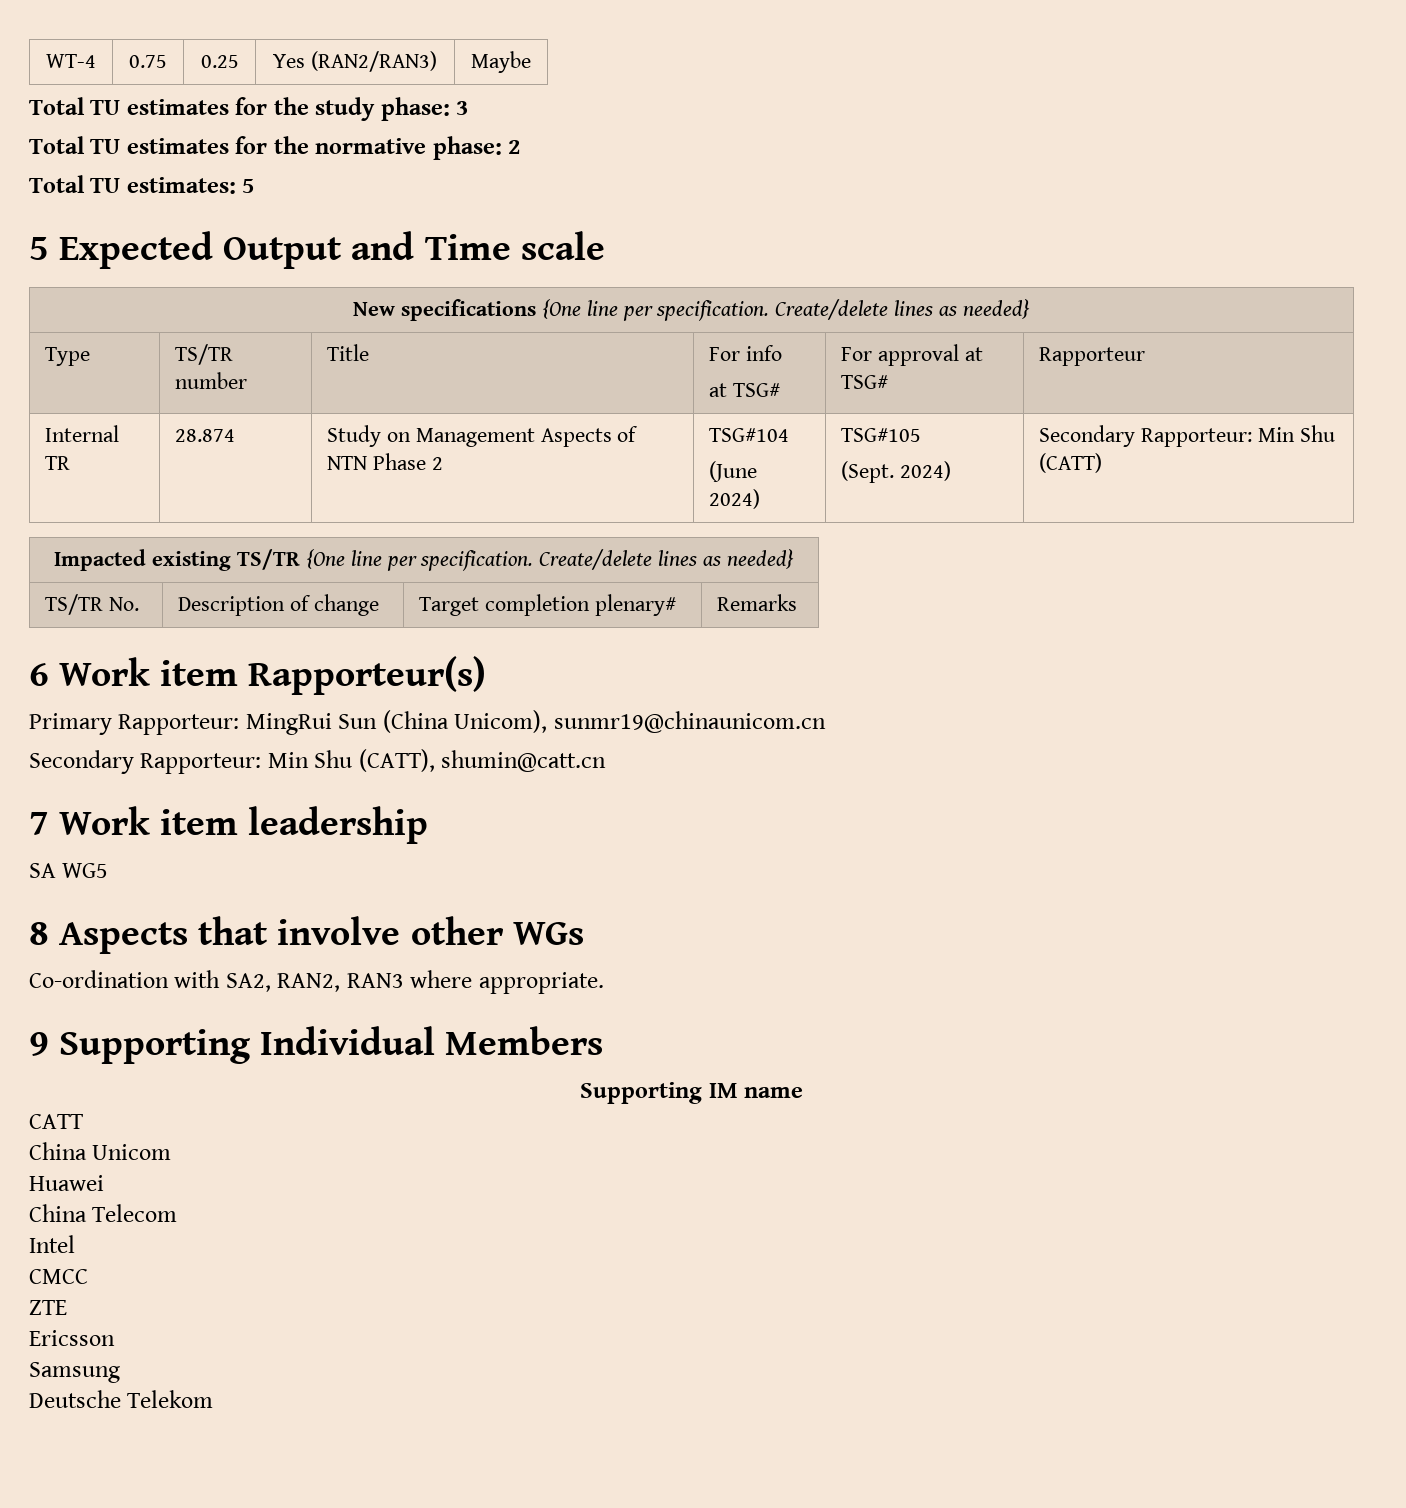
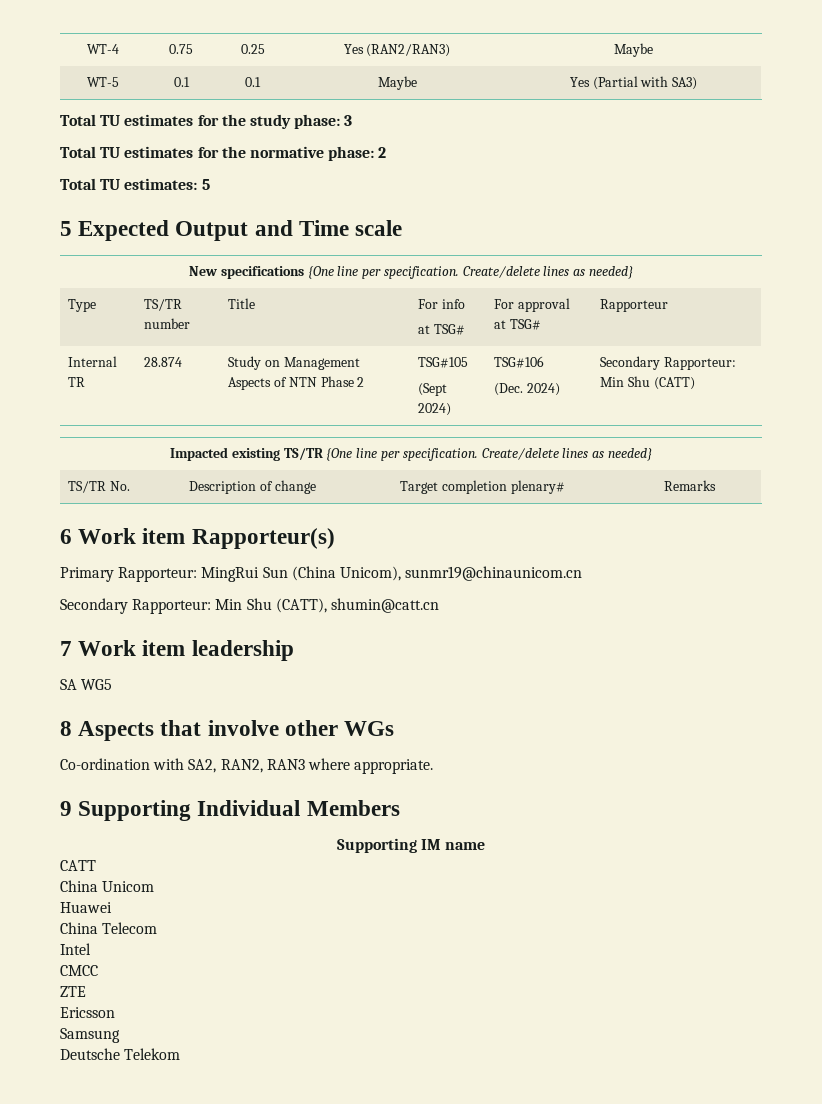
+ WT-5 | 0.1 | 0.1 | Maybe | Yes (Partial with SA3)
- Internal TR | 28.874 | Study on Management Aspects of NTN Phase 2 | TSG#104
- (June 2024) | TSG#105
- (Sept. 2024) | Secondary Rapporteur: Min Shu (CATT)
+ Internal TR | 28.874 | Study on Management Aspects of NTN Phase 2 | TSG#105
+ (Sept 2024) | TSG#106
+ (Dec. 2024) | Secondary Rapporteur: Min Shu (CATT)

